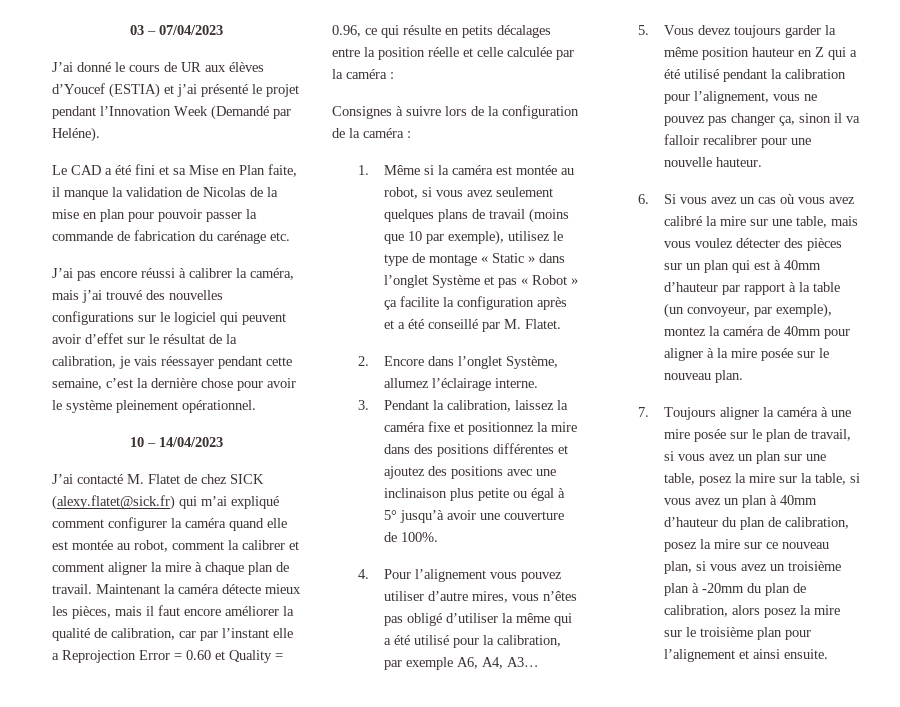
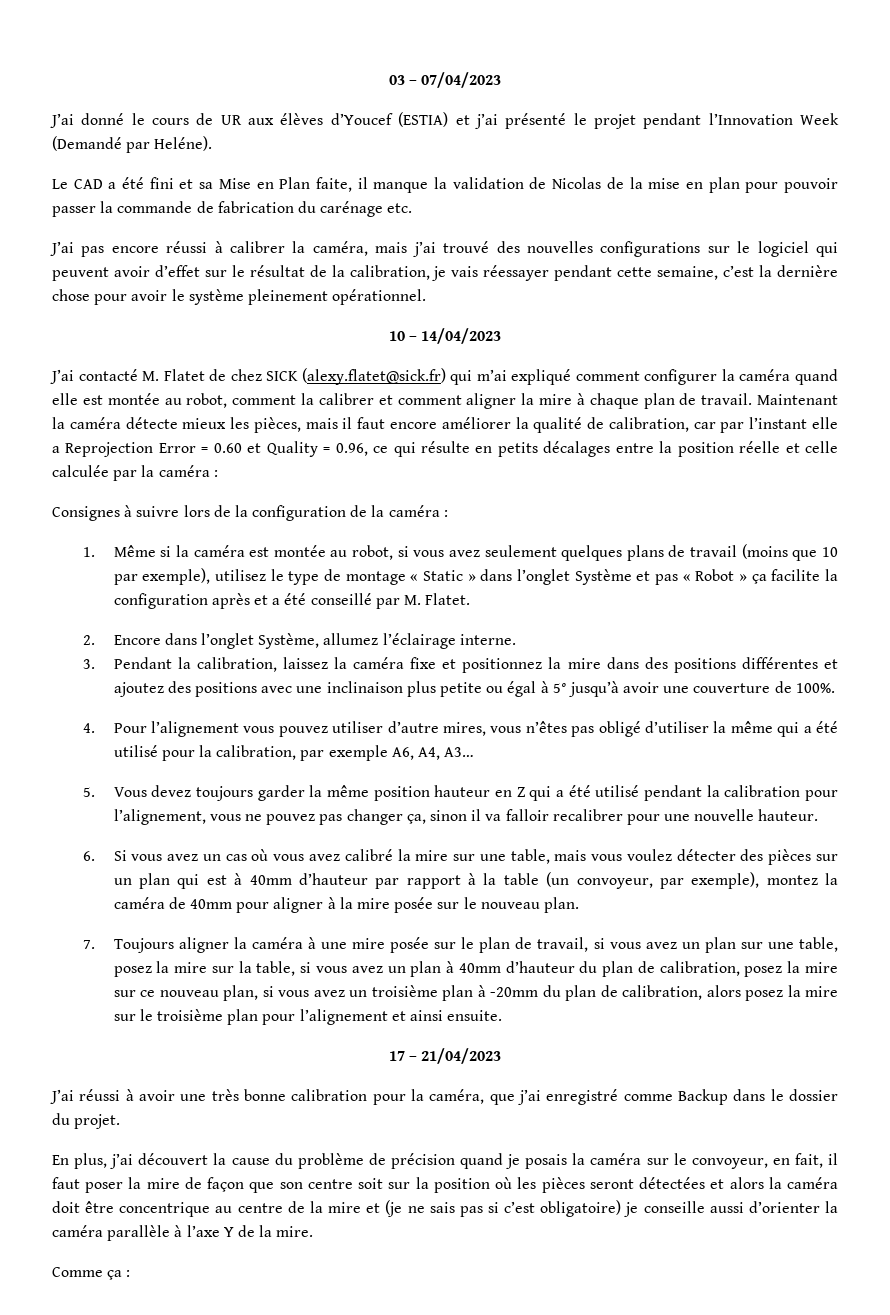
+ 17 – 21/04/2023
+ J’ai réussi à avoir une très bonne calibration pour la caméra, que j’ai enregistré comme Backup dans le dossier du projet.
+ En plus, j’ai découvert la cause du problème de précision quand je posais la caméra sur le convoyeur, en fait, il faut poser la mire de façon que son centre soit sur la position où les pièces seront détectées et alors la caméra doit être concentrique au centre de la mire et (je ne sais pas si c’est obligatoire) je conseille aussi d’orienter la caméra parallèle à l’axe Y de la mire.
+ Comme ça :

